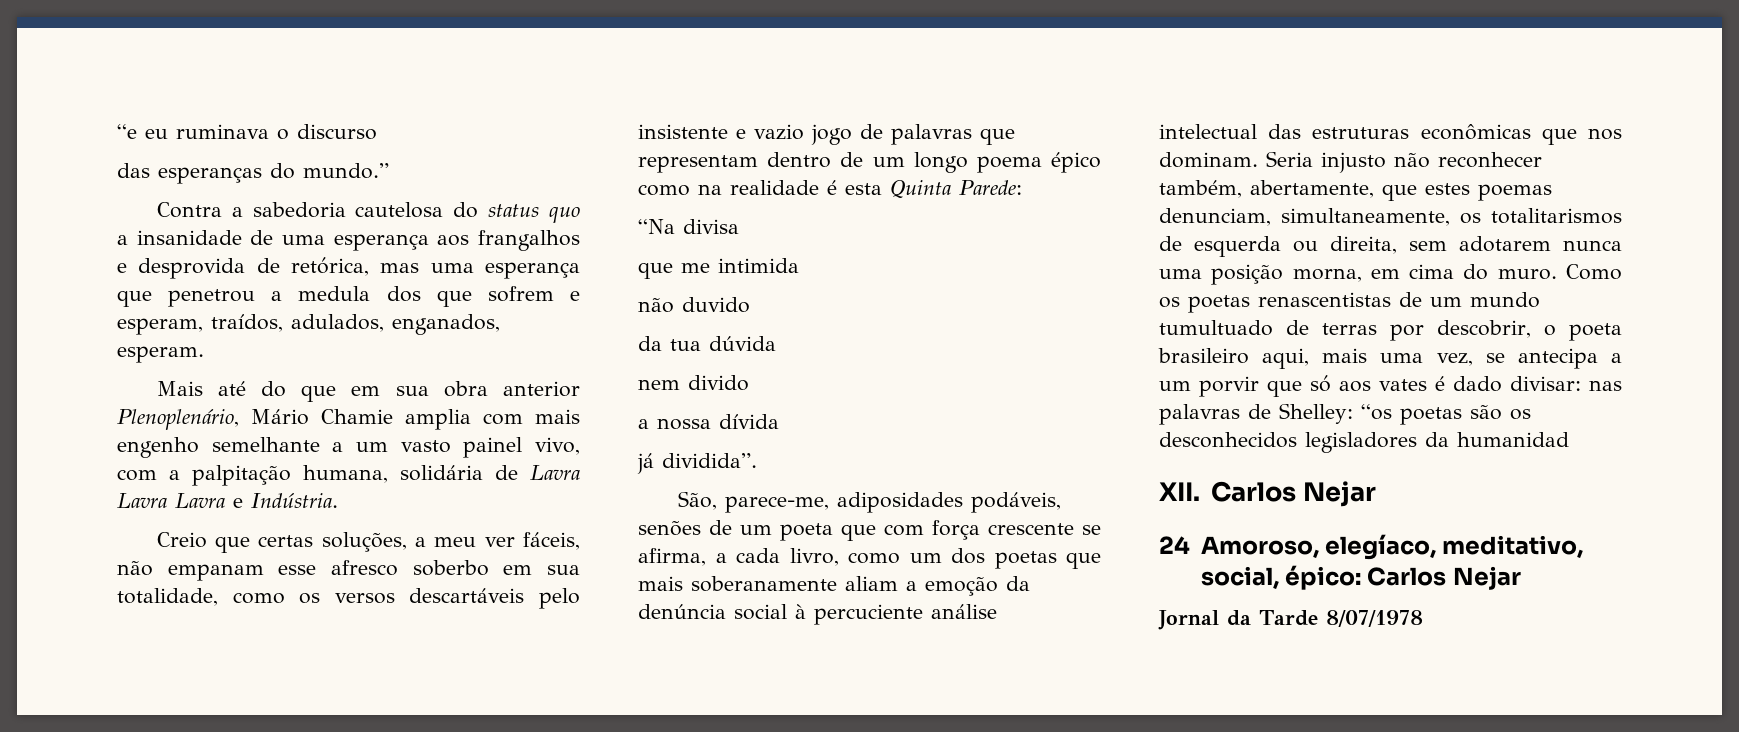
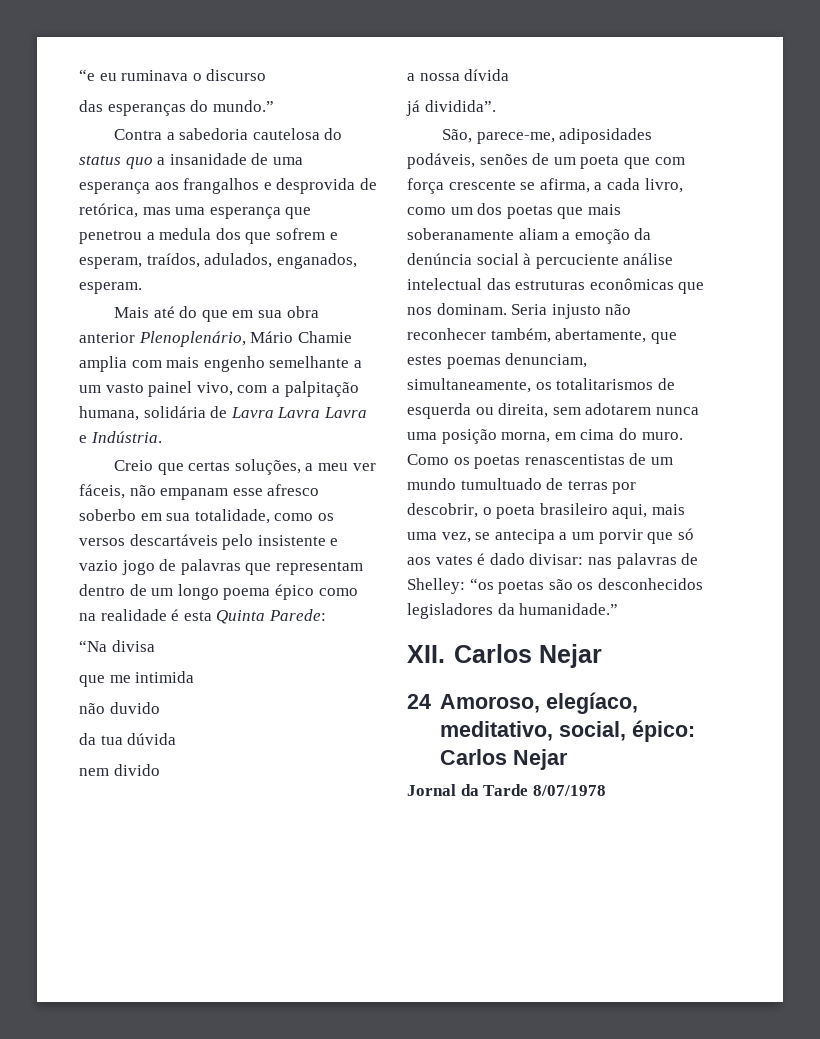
- Como os poetas renascentistas de um mundo tumultuado de terras por descobrir, o poeta brasileiro aqui, mais uma vez, se antecipa a um porvir que só aos vates é dado divisar: nas palavras de Shelley: “os poetas são os desconhecidos legisladores da humanidad
+ Como os poetas renascentistas de um mundo tumultuado de terras por descobrir, o poeta brasileiro aqui, mais uma vez, se antecipa a um porvir que só aos vates é dado divisar: nas palavras de Shelley: “os poetas são os desconhecidos legisladores da humanidade.”

